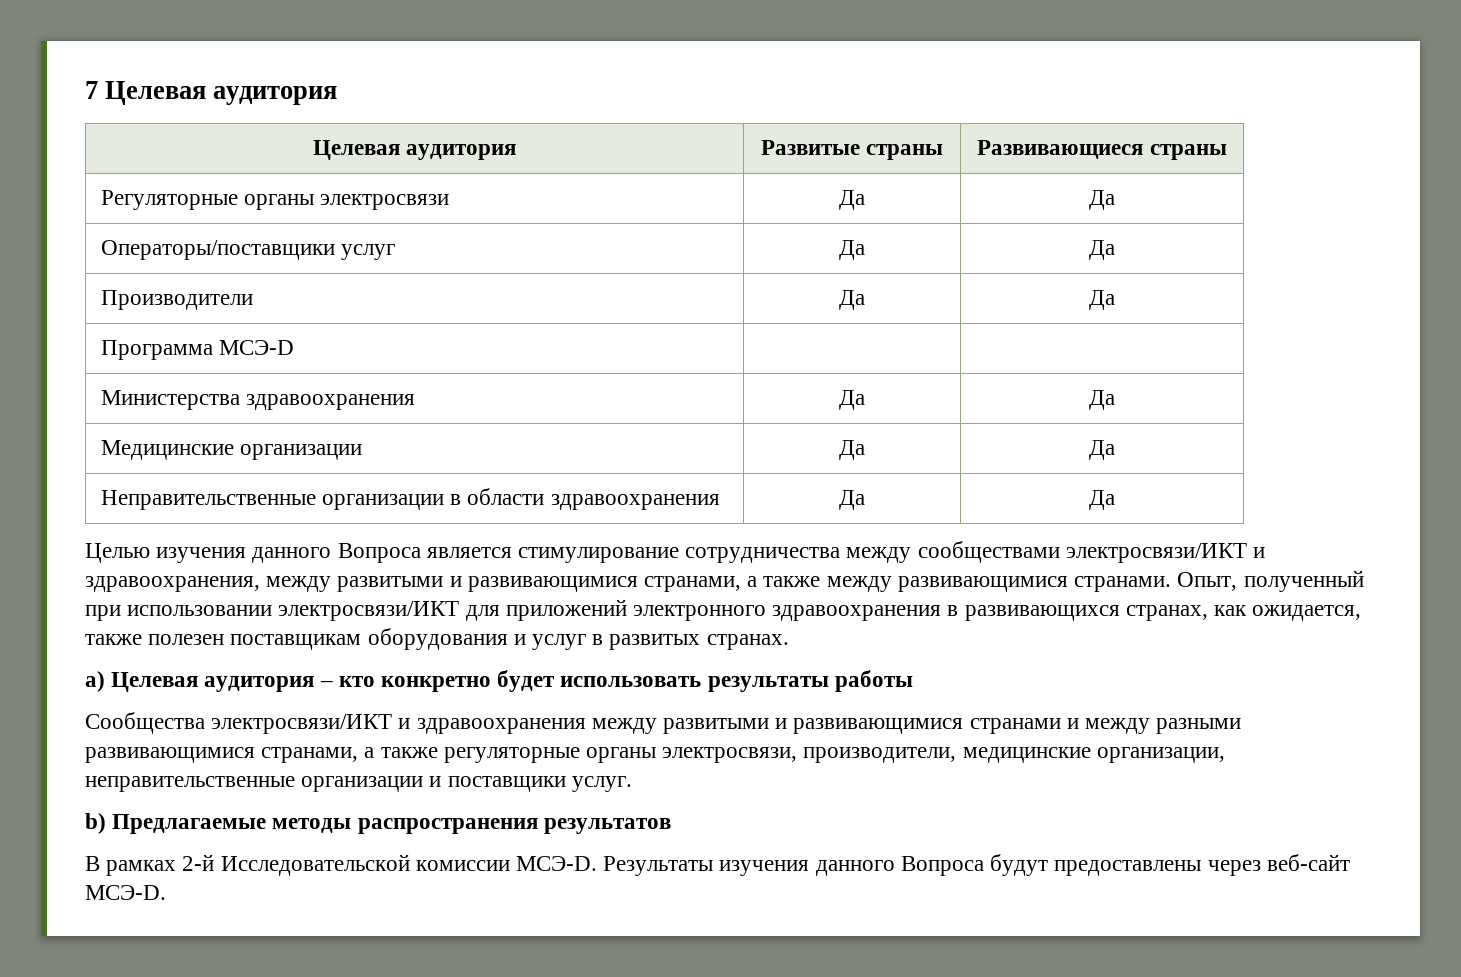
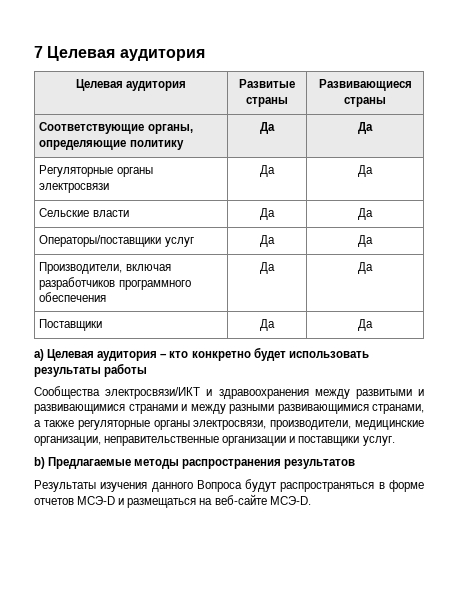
+ Соответствующие органы, определяющие политику | Да | Да
+ Сельские власти | Да | Да
- Производители | Да | Да
- Программа МСЭ-D | |
- Министерства здравоохранения | Да | Да
- Медицинские организации | Да | Да
- Неправительственные организации в области здравоохранения | Да | Да
- Целью изучения данного Вопроса является стимулирование сотрудничества между сообществами электросвязи/ИКТ и здравоохранения, между развитыми и развивающимися странами, а также между развивающимися странами. Опыт, полученный при использовании электросвязи/ИКТ для приложений электронного здравоохранения в развивающихся странах, как ожидается, также полезен поставщикам оборудования и услуг в развитых странах.
+ Производители, включая разработчиков программного обеспечения | Да | Да
+ Поставщики | Да | Да
- В рамках 2-й Исследовательской комиссии МСЭ-D. Результаты изучения данного Вопроса будут предоставлены через веб-сайт МСЭ-D.
+ Результаты изучения данного Вопроса будут распространяться в форме отчетов МСЭ-D и размещаться на веб-сайте МСЭ-D.

